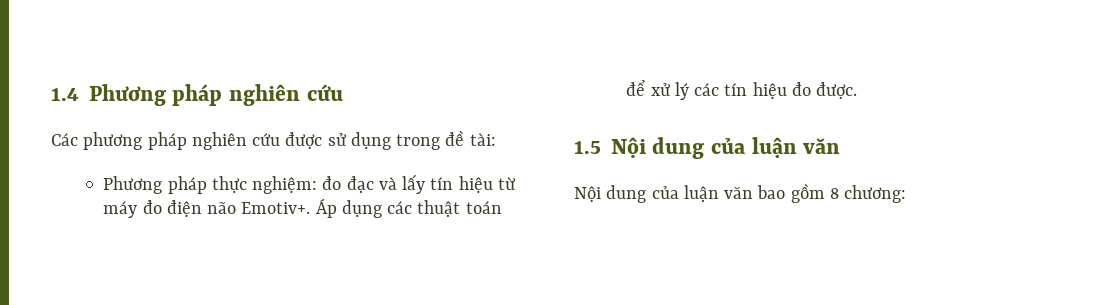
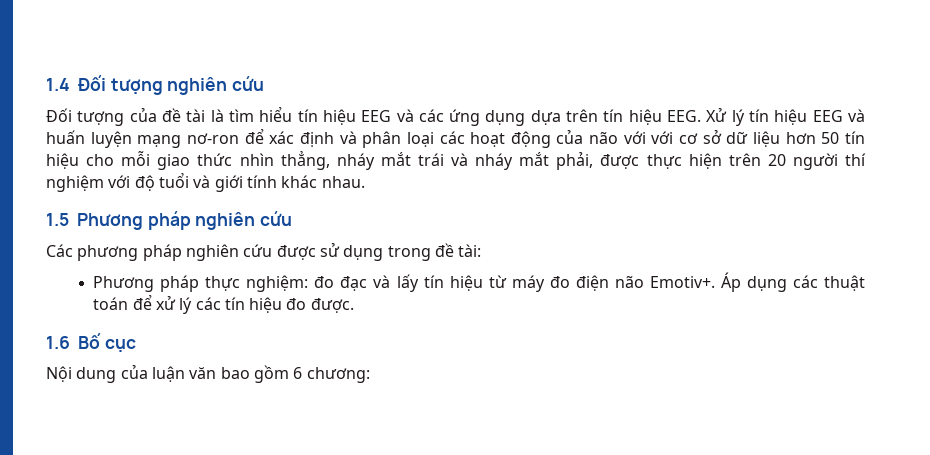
- 1.4 Phương pháp nghiên cứu
+ 1.4 Đối tượng nghiên cứu
+ Đối tượng của đề tài là tìm hiểu tín hiệu EEG và các ứng dụng dựa trên tín hiệu EEG. Xử lý tín hiệu EEG và huấn luyện mạng nơ-ron để xác định và phân loại các hoạt động của não với với cơ sở dữ liệu hơn 50 tín hiệu cho mỗi giao thức nhìn thẳng, nháy mắt trái và nháy mắt phải, được thực hiện trên 20 người thí nghiệm với độ tuổi và giới tính khác nhau.
+ 1.5 Phương pháp nghiên cứu
- 1.5 Nội dung của luận văn
+ 1.6 Bố cục
- Nội dung của luận văn bao gồm 8 chương:
+ Nội dung của luận văn bao gồm 6 chương:

